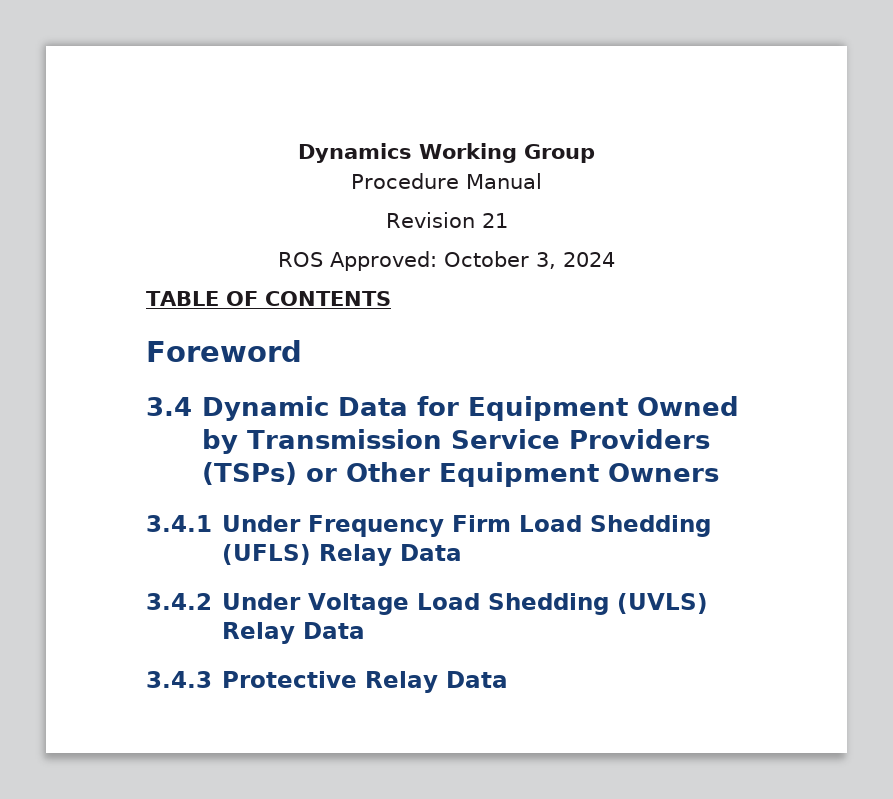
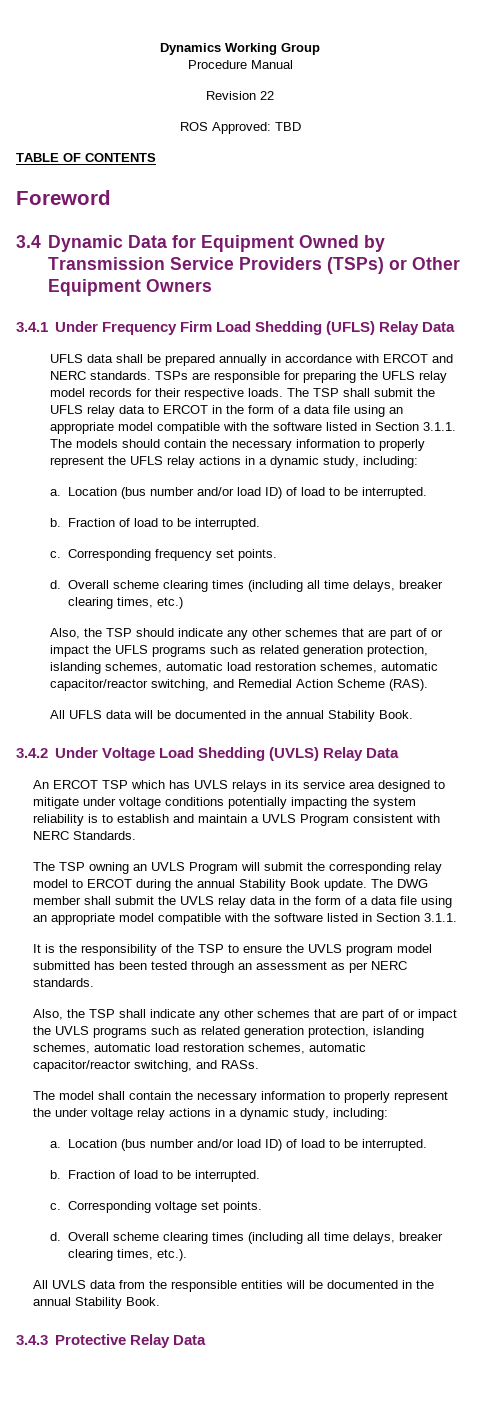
- Revision 21
+ Revision 22
- ROS Approved: October 3, 2024
+ ROS Approved: TBD
+ UFLS data shall be prepared annually in accordance with ERCOT and NERC standards. TSPs are responsible for preparing the UFLS relay model records for their respective loads. The TSP shall submit the UFLS relay data to ERCOT in the form of a data file using an appropriate model compatible with the software listed in Section 3.1.1. The models should contain the necessary information to properly represent the UFLS relay actions in a dynamic study, including:
+ a. Location (bus number and/or load ID) of load to be interrupted.
+ b. Fraction of load to be interrupted.
+ c. Corresponding frequency set points.
+ d. Overall scheme clearing times (including all time delays, breaker clearing times, etc.)
+ Also, the TSP should indicate any other schemes that are part of or impact the UFLS programs such as related generation protection, islanding schemes, automatic load restoration schemes, automatic capacitor/reactor switching, and Remedial Action Scheme (RAS).
+ All UFLS data will be documented in the annual Stability Book.
+ An ERCOT TSP which has UVLS relays in its service area designed to mitigate under voltage conditions potentially impacting the system reliability is to establish and maintain a UVLS Program consistent with NERC Standards.
+ The TSP owning an UVLS Program will submit the corresponding relay model to ERCOT during the annual Stability Book update. The DWG member shall submit the UVLS relay data in the form of a data file using an appropriate model compatible with the software listed in Section 3.1.1.
+ It is the responsibility of the TSP to ensure the UVLS program model submitted has been tested through an assessment as per NERC standards.
+ Also, the TSP shall indicate any other schemes that are part of or impact the UVLS programs such as related generation protection, islanding schemes, automatic load restoration schemes, automatic capacitor/reactor switching, and RASs.
+ The model shall contain the necessary information to properly represent the under voltage relay actions in a dynamic study, including:
+ a. Location (bus number and/or load ID) of load to be interrupted.
+ b. Fraction of load to be interrupted.
+ c. Corresponding voltage set points.
+ d. Overall scheme clearing times (including all time delays, breaker clearing times, etc.).
+ All UVLS data from the responsible entities will be documented in the annual Stability Book.

